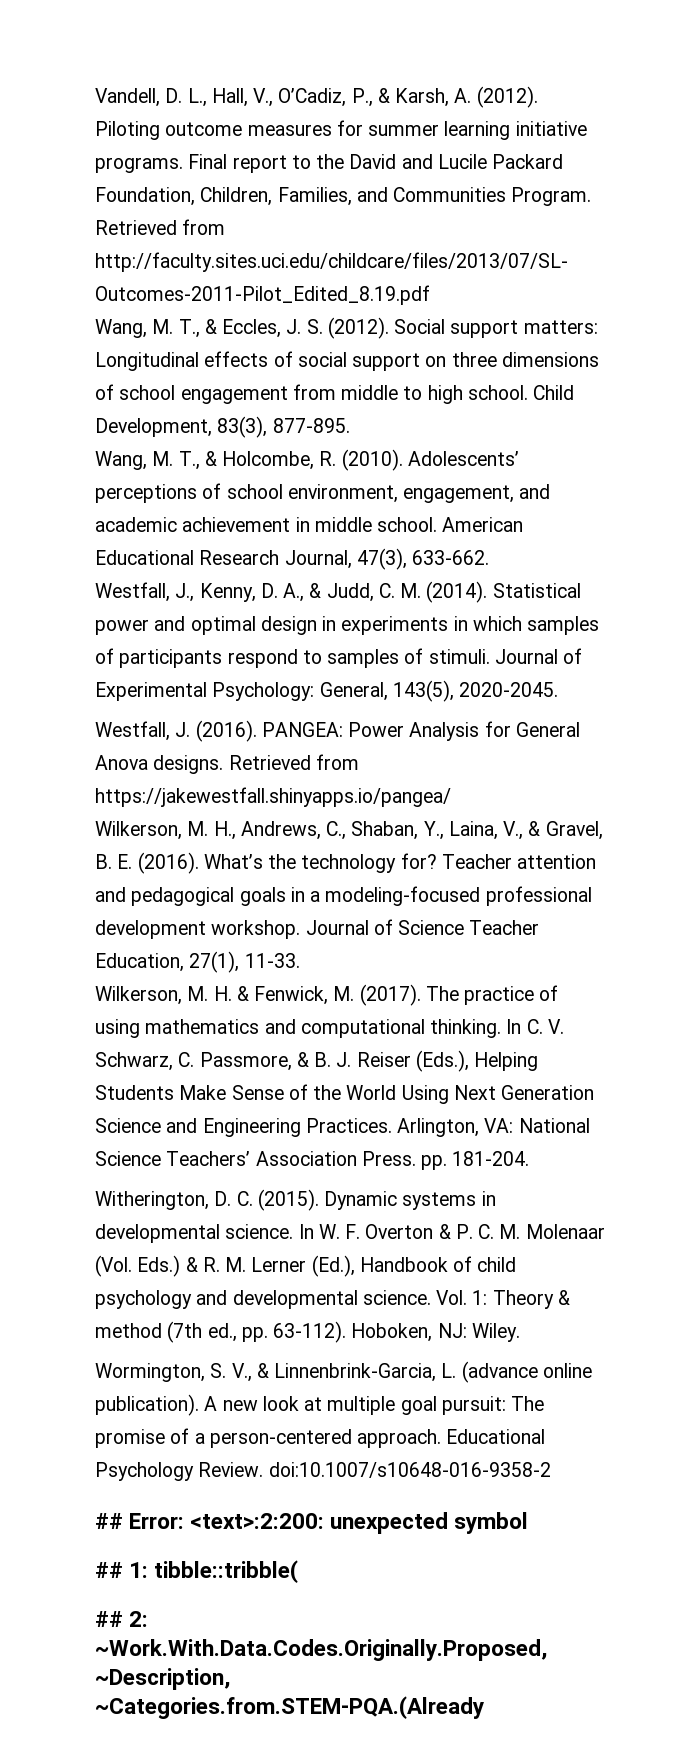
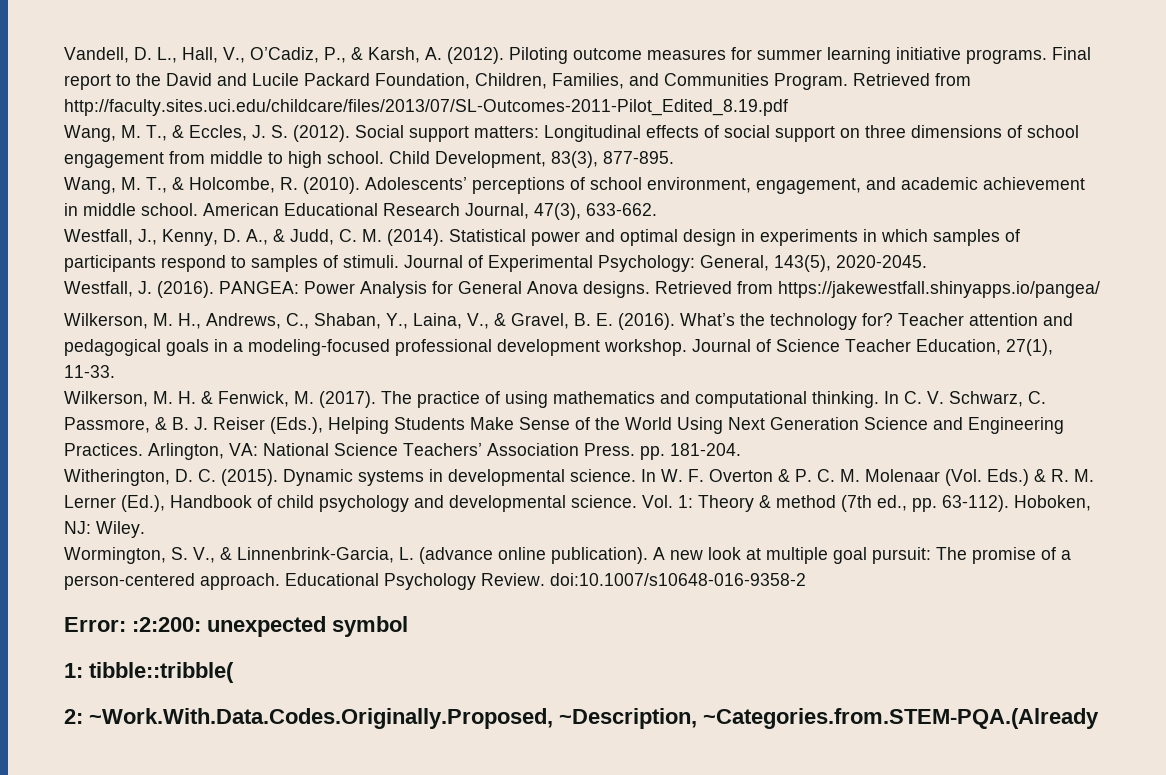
- ## Error: <text>:2:200: unexpected symbol
+ Error: :2:200: unexpected symbol
- ## 1: tibble::tribble(
+ 1: tibble::tribble(
- ## 2: ~Work.With.Data.Codes.Originally.Proposed, ~Description, ~Categories.from.STEM-PQA.(Already
+ 2: ~Work.With.Data.Codes.Originally.Proposed, ~Description, ~Categories.from.STEM-PQA.(Already

